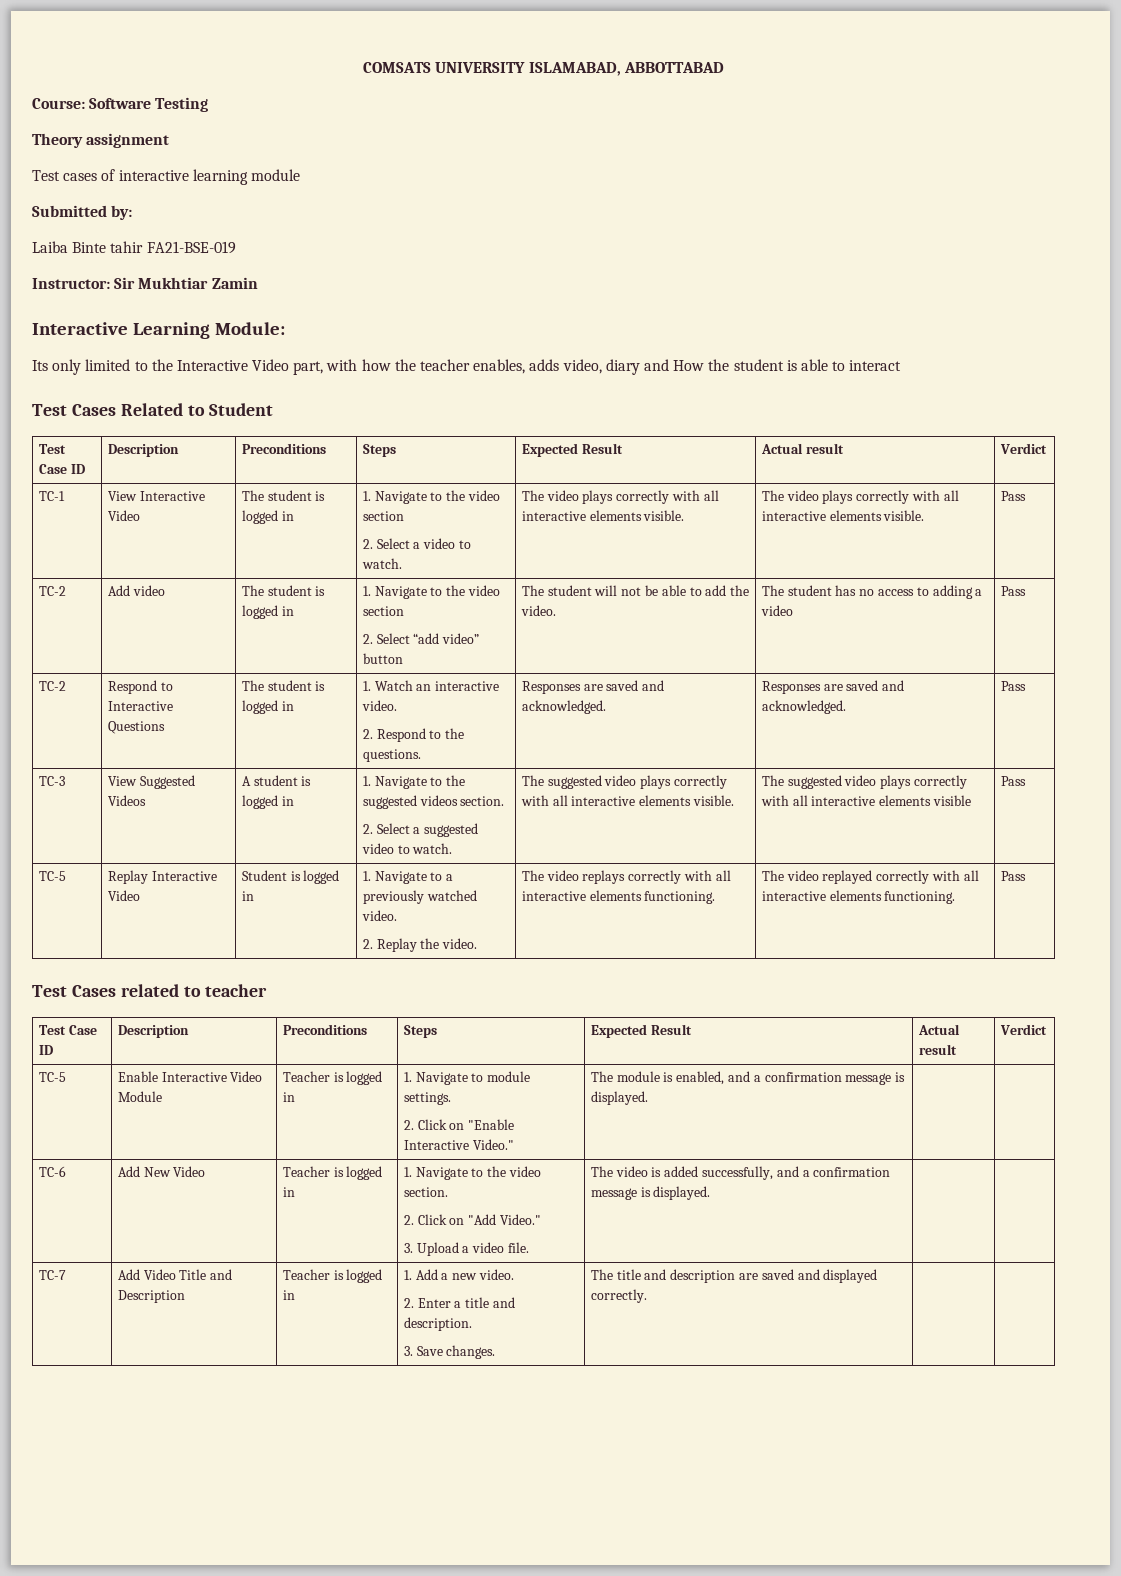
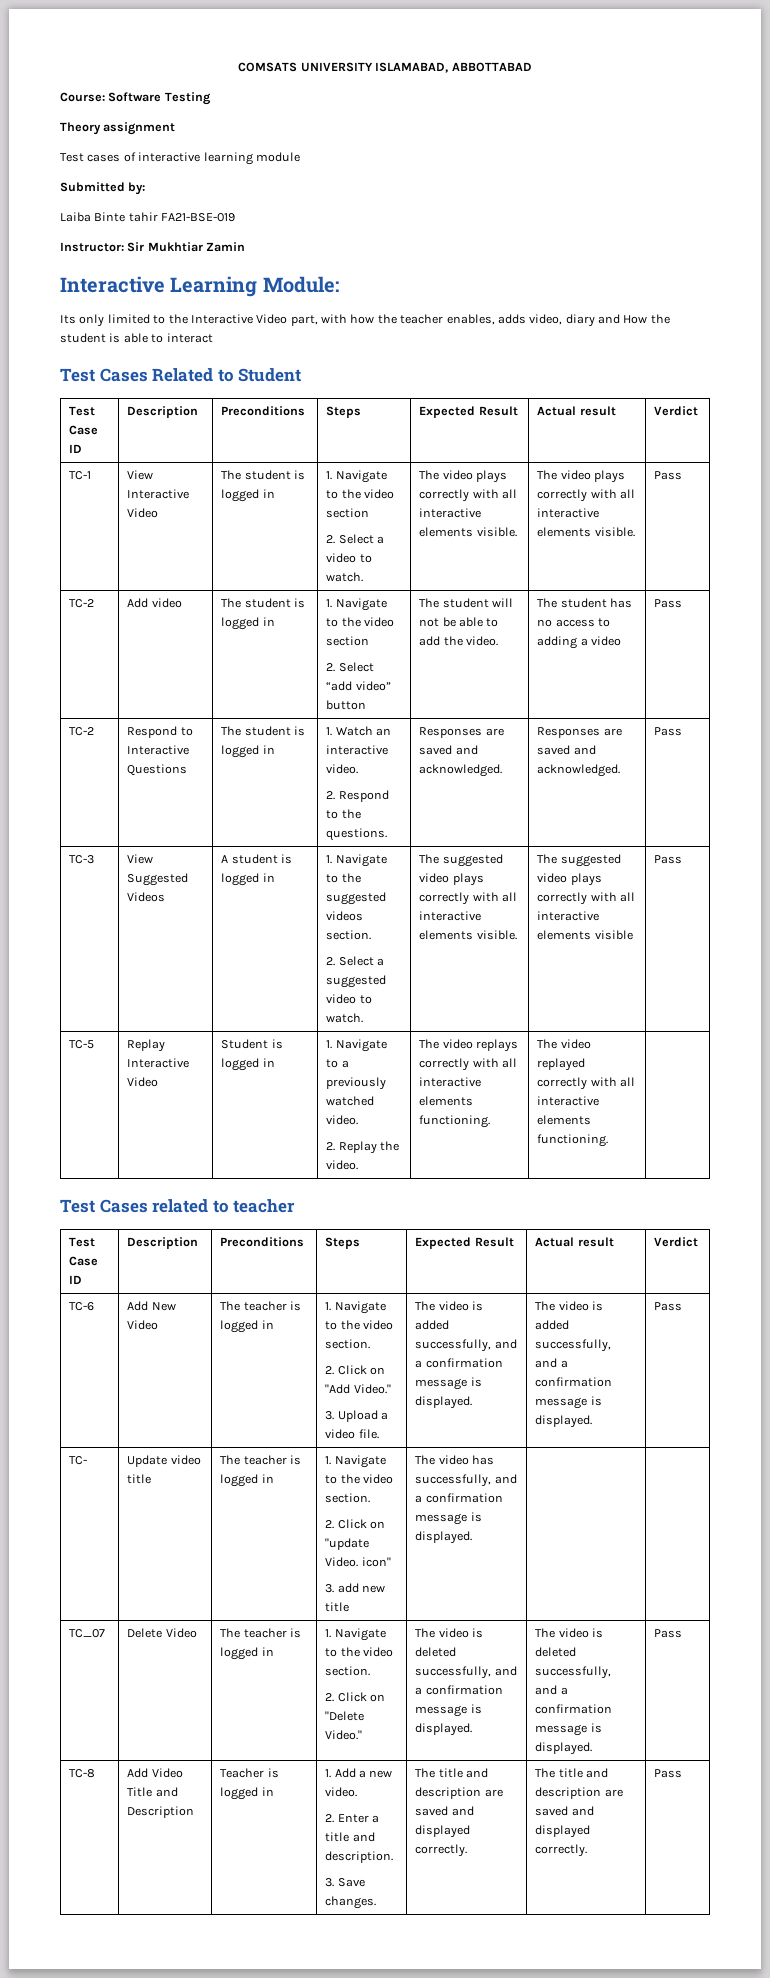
  TC-5 | Replay Interactive Video | Student is logged in | 1. Navigate to a previously watched video.
- 2. Replay the video. | The video replays correctly with all interactive elements functioning. | The video replayed correctly with all interactive elements functioning. | Pass
+ 2. Replay the video. | The video replays correctly with all interactive elements functioning. | The video replayed correctly with all interactive elements functioning. |
- TC-5 | Enable Interactive Video Module | Teacher is logged in | 1. Navigate to module settings.
- 2. Click on "Enable Interactive Video." | The module is enabled, and a confirmation message is displayed. | |
- Add New Video | Teacher is logged in
+ Add New Video | The teacher is logged in
- TC-7 | Add Video Title and Description | Teacher is logged in | 1. Add a new video.
+ The video is added successfully, and a confirmation message is displayed. | Pass
+ TC- | Update video title | The teacher is logged in | 1. Navigate to the video section.
+ 2. Click on "update Video. icon"
+ 3. add new title | The video has successfully, and a confirmation message is displayed. | |
+ TC_07 | Delete Video | The teacher is logged in | 1. Navigate to the video section.
+ 2. Click on "Delete Video." | The video is deleted successfully, and a confirmation message is displayed. | The video is deleted successfully, and a confirmation message is displayed. | Pass
+ TC-8 | Add Video Title and Description | Teacher is logged in | 1. Add a new video.
  2. Enter a title and description.
- 3. Save changes. | The title and description are saved and displayed correctly. | |
+ 3. Save changes. | The title and description are saved and displayed correctly. | The title and description are saved and displayed correctly. | Pass

